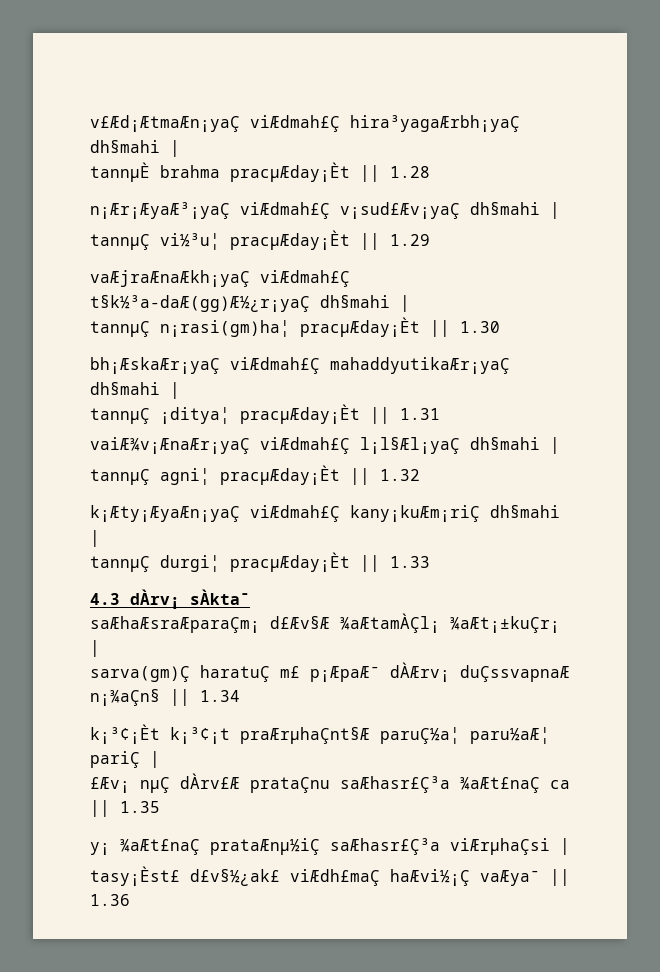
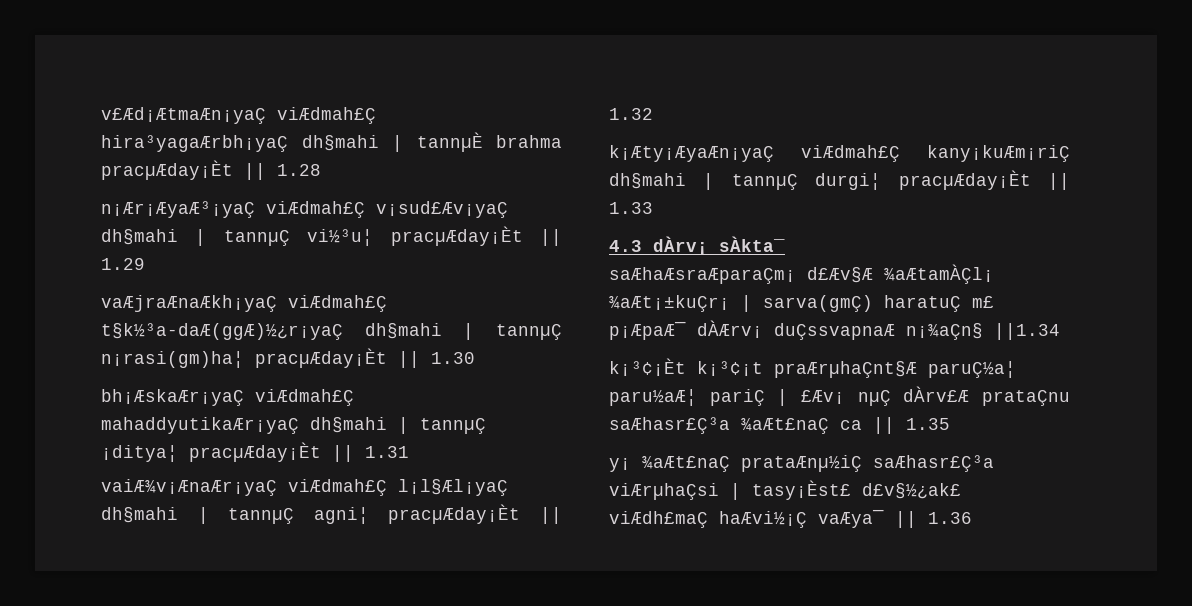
- v£Æd¡ÆtmaÆn¡yaÇ viÆdmah£Ç hira³yagaÆrbh¡yaÇ dh§mahi |
- tannµÈ brahma pracµÆday¡Èt || 1.28
+ v£Æd¡ÆtmaÆn¡yaÇ viÆdmah£Ç hira³yagaÆrbh¡yaÇ dh§mahi | tannµÈ brahma pracµÆday¡Èt || 1.28
- n¡Ær¡ÆyaÆ³¡yaÇ viÆdmah£Ç v¡sud£Æv¡yaÇ dh§mahi |
- tannµÇ vi½³u¦ pracµÆday¡Èt || 1.29
+ n¡Ær¡ÆyaÆ³¡yaÇ viÆdmah£Ç v¡sud£Æv¡yaÇ dh§mahi | tannµÇ vi½³u¦ pracµÆday¡Èt || 1.29
- vaÆjraÆnaÆkh¡yaÇ viÆdmah£Ç t§k½³a-daÆ(gg)Æ½¿r¡yaÇ dh§mahi |
- tannµÇ n¡rasi(gm)ha¦ pracµÆday¡Èt || 1.30
+ vaÆjraÆnaÆkh¡yaÇ viÆdmah£Ç t§k½³a-daÆ(ggÆ)½¿r¡yaÇ dh§mahi | tannµÇ n¡rasi(gm)ha¦ pracµÆday¡Èt || 1.30
- bh¡ÆskaÆr¡yaÇ viÆdmah£Ç mahaddyutikaÆr¡yaÇ dh§mahi |
- tannµÇ ¡ditya¦ pracµÆday¡Èt || 1.31
+ bh¡ÆskaÆr¡yaÇ viÆdmah£Ç mahaddyutikaÆr¡yaÇ dh§mahi | tannµÇ ¡ditya¦ pracµÆday¡Èt || 1.31
- vaiÆ¾v¡ÆnaÆr¡yaÇ viÆdmah£Ç l¡l§Æl¡yaÇ dh§mahi |
- tannµÇ agni¦ pracµÆday¡Èt || 1.32
+ vaiÆ¾v¡ÆnaÆr¡yaÇ viÆdmah£Ç l¡l§Æl¡yaÇ dh§mahi | tannµÇ agni¦ pracµÆday¡Èt || 1.32
- k¡Æty¡ÆyaÆn¡yaÇ viÆdmah£Ç kany¡kuÆm¡riÇ dh§mahi |
- tannµÇ durgi¦ pracµÆday¡Èt || 1.33
+ k¡Æty¡ÆyaÆn¡yaÇ viÆdmah£Ç kany¡kuÆm¡riÇ dh§mahi | tannµÇ durgi¦ pracµÆday¡Èt || 1.33
- saÆhaÆsraÆparaÇm¡ d£Æv§Æ ¾aÆtamÀÇl¡ ¾aÆt¡±kuÇr¡ |
- sarva(gm)Ç haratuÇ m£ p¡ÆpaÆ¯ dÀÆrv¡ duÇssvapnaÆ n¡¾aÇn§ || 1.34
+ saÆhaÆsraÆparaÇm¡ d£Æv§Æ ¾aÆtamÀÇl¡ ¾aÆt¡±kuÇr¡ | sarva(gmÇ) haratuÇ m£ p¡ÆpaÆ¯ dÀÆrv¡ duÇssvapnaÆ n¡¾aÇn§ ||1.34
- k¡³¢¡Èt k¡³¢¡t praÆrµhaÇnt§Æ paruÇ½a¦ paru½aÆ¦ pariÇ |
- £Æv¡ nµÇ dÀrv£Æ prataÇnu saÆhasr£Ç³a ¾aÆt£naÇ ca || 1.35
+ k¡³¢¡Èt k¡³¢¡t praÆrµhaÇnt§Æ paruÇ½a¦ paru½aÆ¦ pariÇ | £Æv¡ nµÇ dÀrv£Æ prataÇnu saÆhasr£Ç³a ¾aÆt£naÇ ca || 1.35
- y¡ ¾aÆt£naÇ prataÆnµ½iÇ saÆhasr£Ç³a viÆrµhaÇsi |
- tasy¡Èst£ d£v§½¿ak£ viÆdh£maÇ haÆvi½¡Ç vaÆya¯ || 1.36
+ y¡ ¾aÆt£naÇ prataÆnµ½iÇ saÆhasr£Ç³a viÆrµhaÇsi | tasy¡Èst£ d£v§½¿ak£ viÆdh£maÇ haÆvi½¡Ç vaÆya¯ || 1.36

